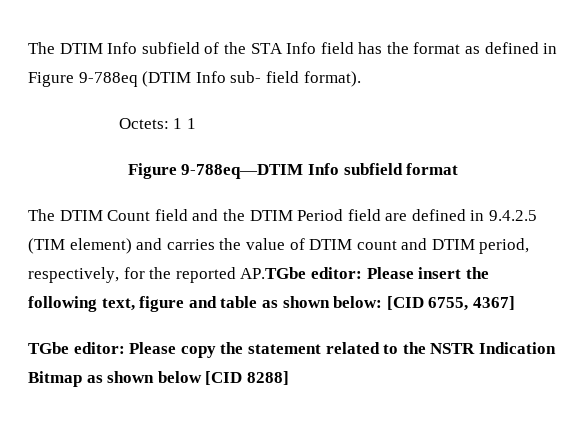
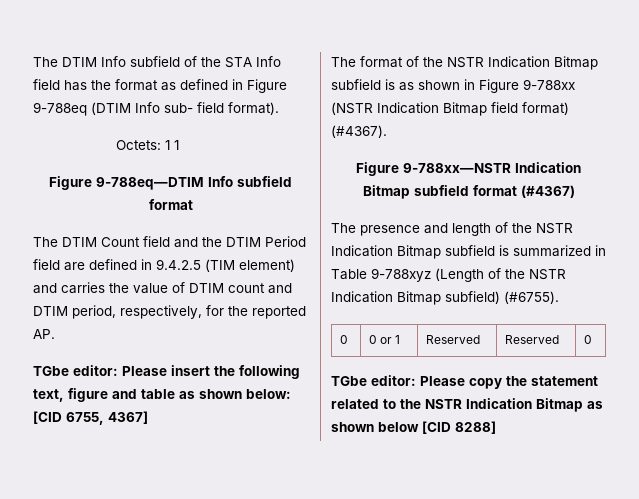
- The DTIM Count field and the DTIM Period field are defined in 9.4.2.5 (TIM element) and carries the value of DTIM count and DTIM period, respectively, for the reported AP.TGbe editor: Please insert the following text, figure and table as shown below: [CID 6755, 4367]
+ The DTIM Count field and the DTIM Period field are defined in 9.4.2.5 (TIM element) and carries the value of DTIM count and DTIM period, respectively, for the reported AP.
+ TGbe editor: Please insert the following text, figure and table as shown below: [CID 6755, 4367]
+ The format of the NSTR Indication Bitmap subfield is as shown in Figure 9-788xx (NSTR Indication Bitmap field format) (#4367).
+ Figure 9-788xx—NSTR Indication Bitmap subfield format (#4367)
+ The presence and length of the NSTR Indication Bitmap subfield is summarized in Table 9-788xyz (Length of the NSTR Indication Bitmap subfield) (#6755).
+ 0 | 0 or 1 | Reserved | Reserved | 0

